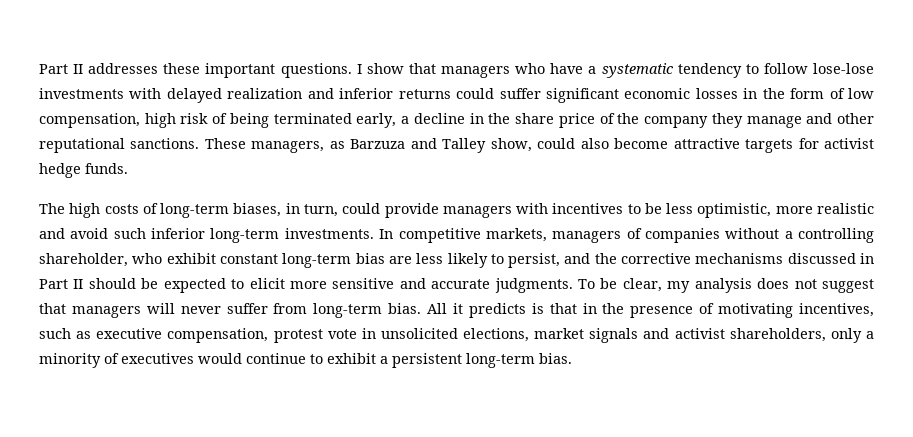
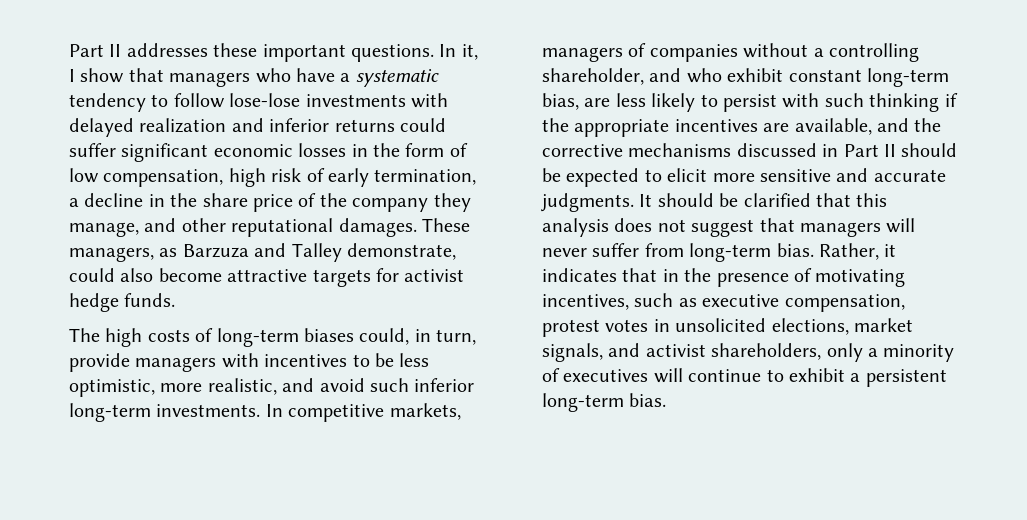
- I show that managers who have a systematic tendency to follow lose-lose investments with delayed realization and inferior returns could suffer significant economic losses in the form of low compensation, high risk of being terminated early, a decline in the share price of the company they manage and other reputational sanctions.
+ In it, I show that managers who have a systematic tendency to follow lose-lose investments with delayed realization and inferior returns could suffer significant economic losses in the form of low compensation, high risk of early termination, a decline in the share price of the company they manage, and other reputational damages.
- These managers, as Barzuza and Talley show, could also become attractive targets for activist hedge funds.
+ These managers, as Barzuza and Talley demonstrate, could also become attractive targets for activist hedge funds.
- The high costs of long-term biases, in turn, could provide managers with incentives to be less optimistic, more realistic and avoid such inferior long-term investments.
+ The high costs of long-term biases could, in turn, provide managers with incentives to be less optimistic, more realistic, and avoid such inferior long-term investments.
- In competitive markets, managers of companies without a controlling shareholder, who exhibit constant long-term bias are less likely to persist, and the corrective mechanisms discussed in Part II should be expected to elicit more sensitive and accurate judgments.
+ In competitive markets, managers of companies without a controlling shareholder, and who exhibit constant long-term bias, are less likely to persist with such thinking if the appropriate incentives are available, and the corrective mechanisms discussed in Part II should be expected to elicit more sensitive and accurate judgments.
- To be clear, my analysis does not suggest that managers will never suffer from long-term bias.
+ It should be clarified that this analysis does not suggest that managers will never suffer from long-term bias.
- All it predicts is that in the presence of motivating incentives, such as executive compensation, protest vote in unsolicited elections, market signals and activist shareholders, only a minority of executives would continue to exhibit a persistent long-term bias.
+ Rather, it indicates that in the presence of motivating incentives, such as executive compensation, protest votes in unsolicited elections, market signals, and activist shareholders, only a minority of executives will continue to exhibit a persistent long-term bias.

